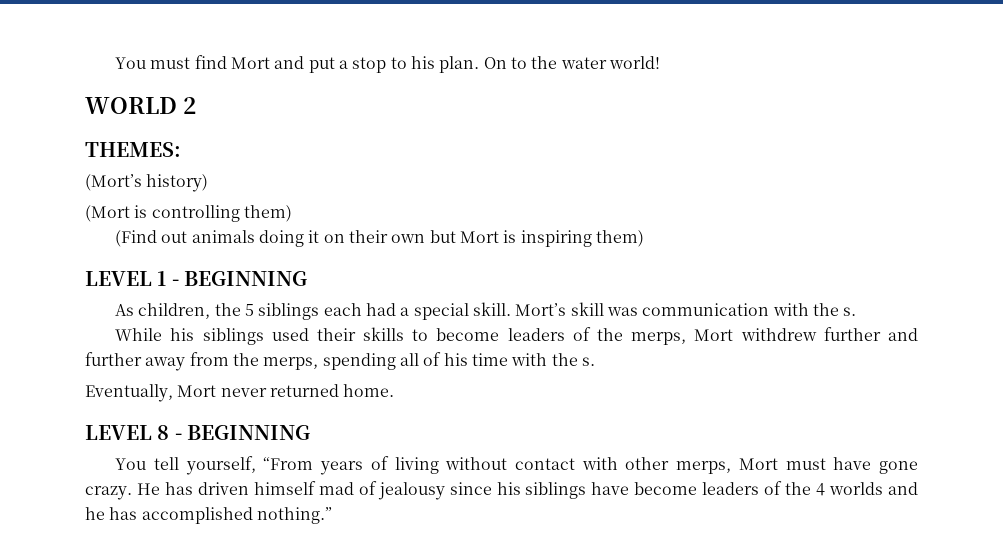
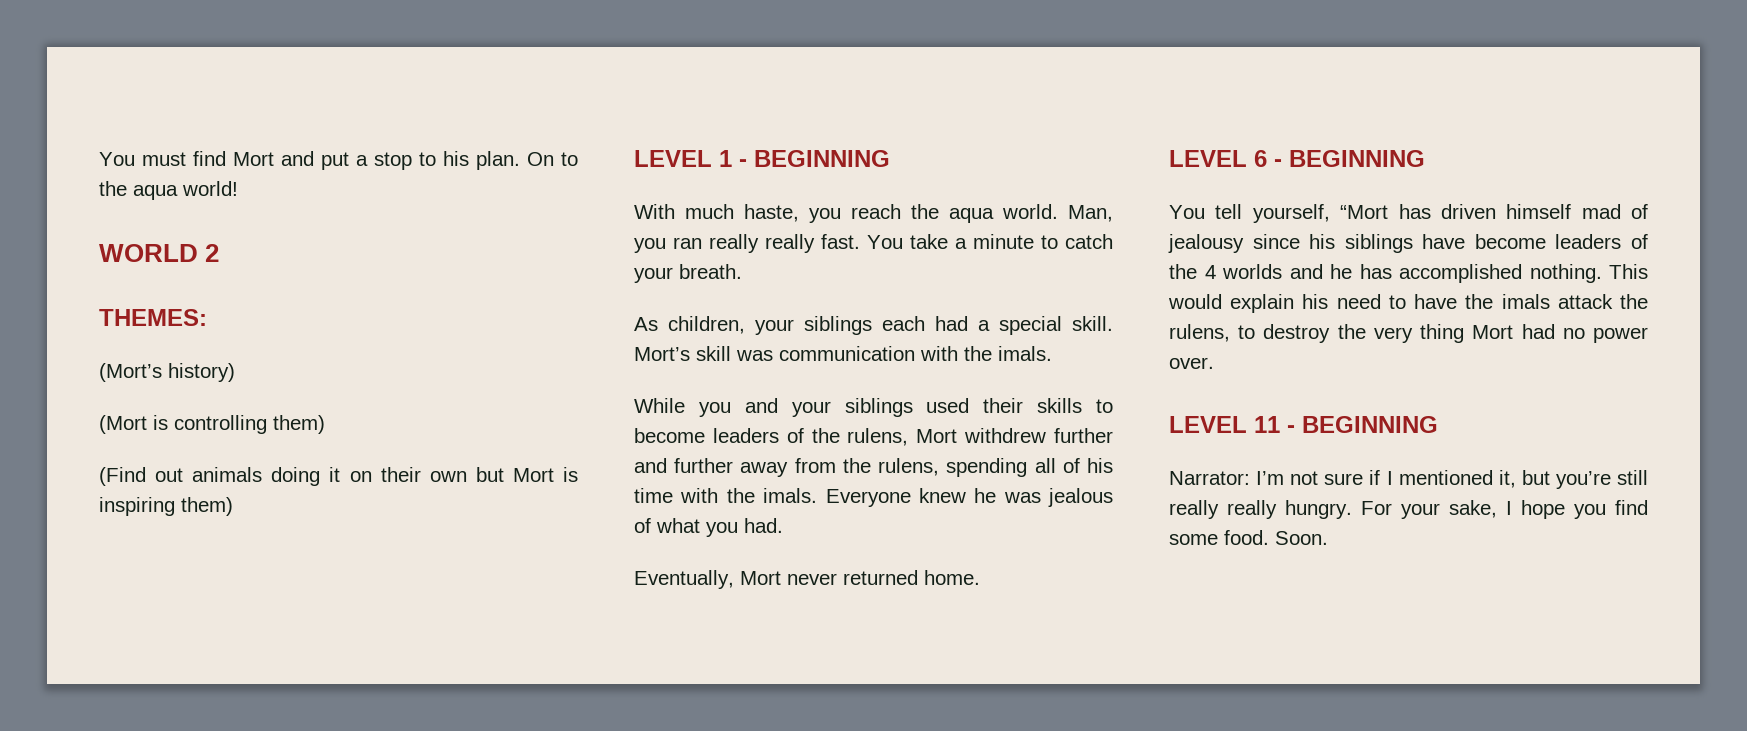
- On to the water world!
+ On to the aqua world!
+ With much haste, you reach the aqua world. Man, you ran really really fast. You take a minute to catch your breath.
- As children, the 5 siblings each had a special skill.
+ As children, your siblings each had a special skill.
- Mort’s skill was communication with the s.
+ Mort’s skill was communication with the imals.
- While his siblings used their skills to become leaders of the merps, Mort withdrew further and further away from the merps, spending all of his time with the s.
+ While you and your siblings used their skills to become leaders of the rulens, Mort withdrew further and further away from the rulens, spending all of his time with the imals. Everyone knew he was jealous of what you had.
- LEVEL 8 - BEGINNING
+ LEVEL 6 - BEGINNING
- You tell yourself, “From years of living without contact with other merps, Mort must have gone crazy. He has driven himself mad of jealousy since his siblings have become leaders of the 4 worlds and he has accomplished nothing.”
+ You tell yourself, “Mort has driven himself mad of jealousy since his siblings have become leaders of the 4 worlds and he has accomplished nothing. This would explain his need to have the imals attack the rulens, to destroy the very thing Mort had no power over.
+ LEVEL 11 - BEGINNING
+ Narrator: I’m not sure if I mentioned it, but you’re still really really hungry. For your sake, I hope you find some food. Soon.

